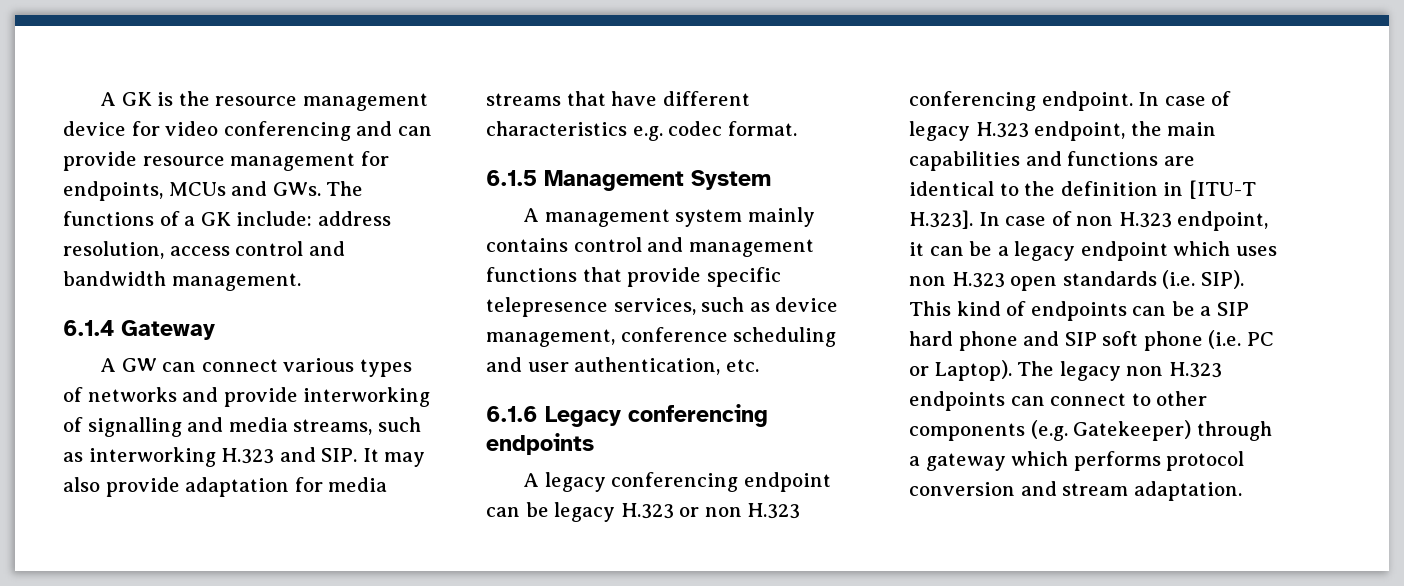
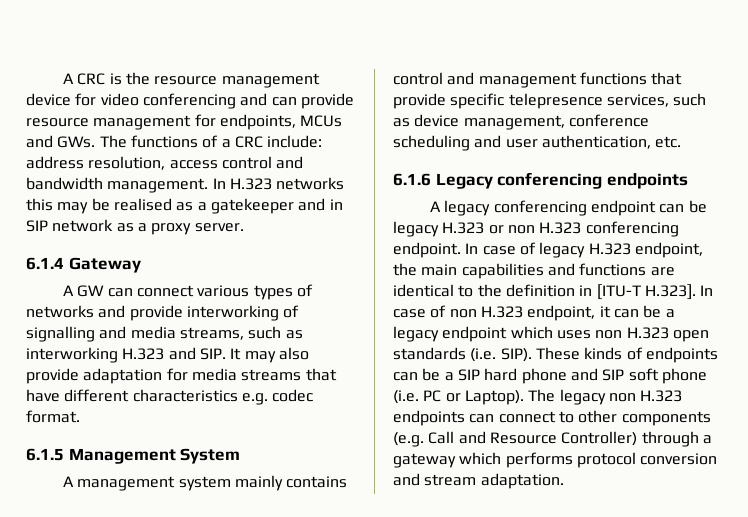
- A GK is the resource management device for video conferencing and can provide resource management for endpoints, MCUs and GWs. The functions of a GK include: address resolution, access control and bandwidth management.
+ A CRC is the resource management device for video conferencing and can provide resource management for endpoints, MCUs and GWs. The functions of a CRC include: address resolution, access control and bandwidth management. In H.323 networks this may be realised as a gatekeeper and in SIP network as a proxy server.
- This kind of endpoints can be a SIP hard phone and SIP soft phone (i.e. PC or Laptop).
+ These kinds of endpoints can be a SIP hard phone and SIP soft phone (i.e. PC or Laptop).
- The legacy non H.323 endpoints can connect to other components (e.g. Gatekeeper) through a gateway which performs protocol conversion and stream adaptation.
+ The legacy non H.323 endpoints can connect to other components (e.g. Call and Resource Controller) through a gateway which performs protocol conversion and stream adaptation.

